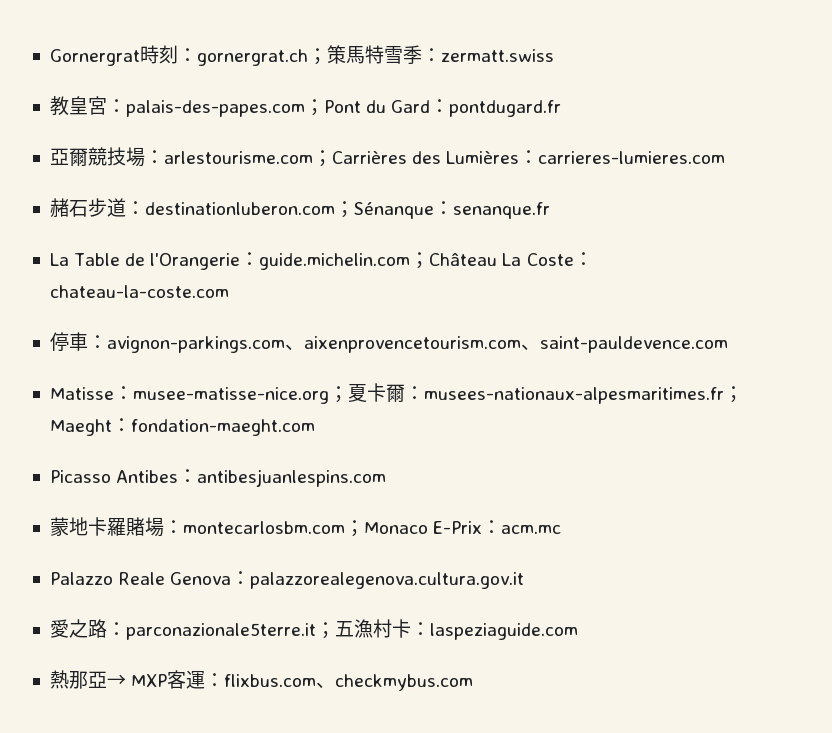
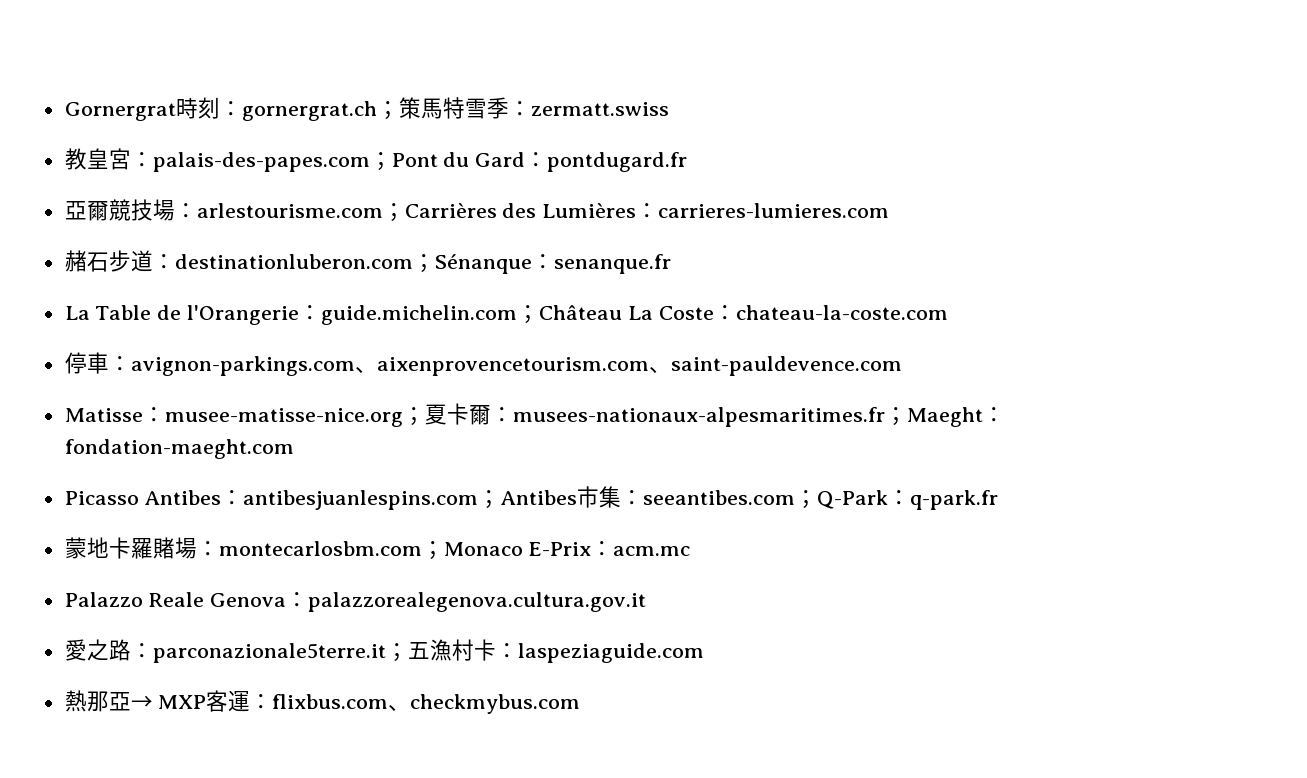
- Picasso Antibes：antibesjuanlespins.com
+ Picasso Antibes：antibesjuanlespins.com；Antibes市集：seeantibes.com；Q-Park：q-park.fr

